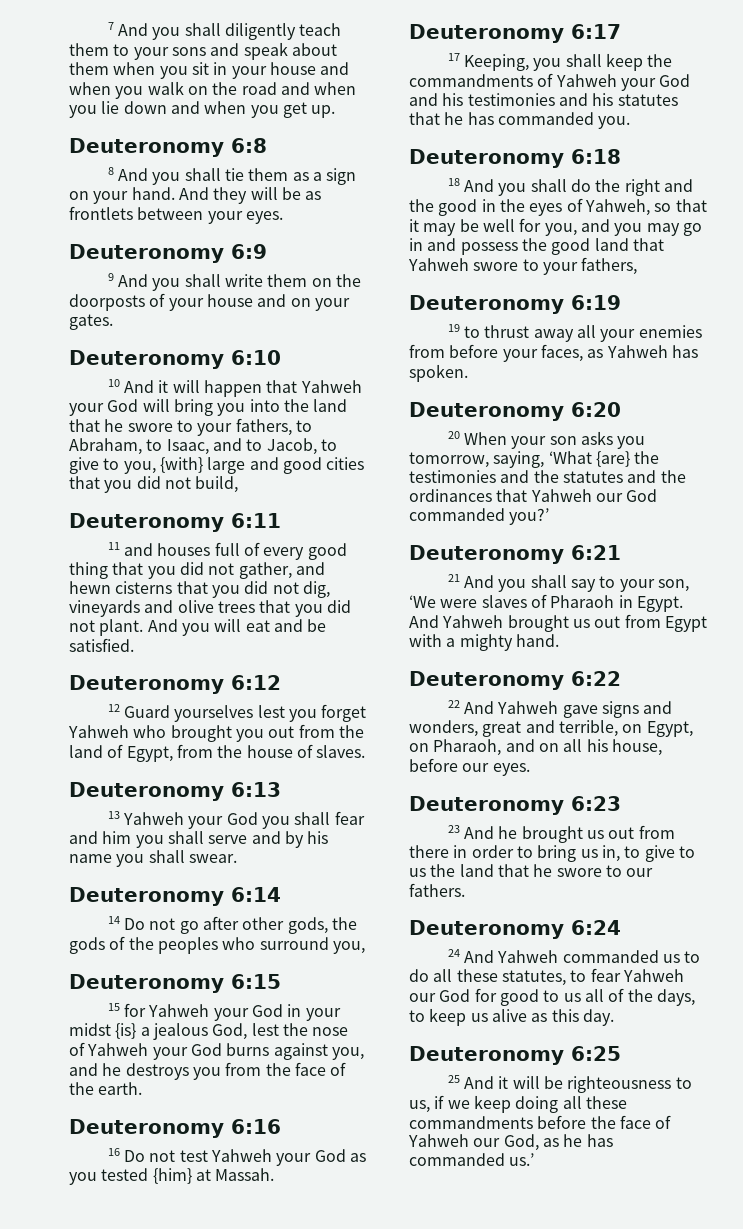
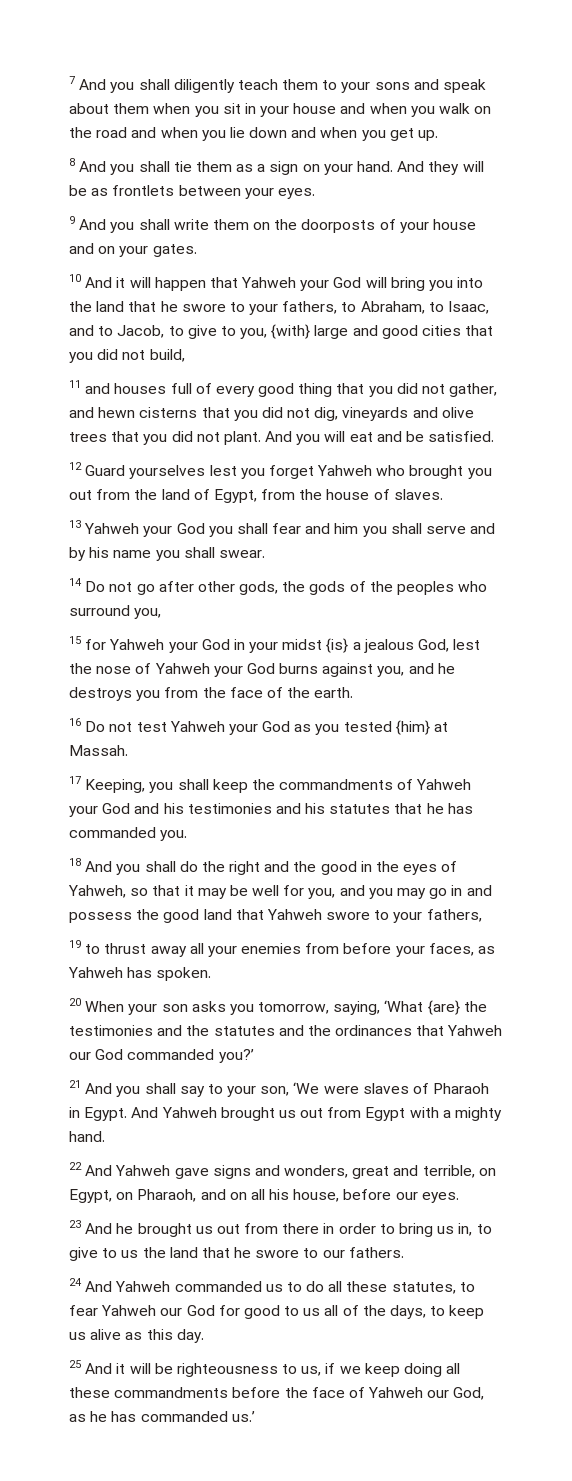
- Deuteronomy 6:8
- Deuteronomy 6:9
- Deuteronomy 6:10
- Deuteronomy 6:11
- Deuteronomy 6:12
- Deuteronomy 6:13
- Deuteronomy 6:14
- Deuteronomy 6:15
- Deuteronomy 6:16
- Deuteronomy 6:17
- Deuteronomy 6:18
- Deuteronomy 6:19
- Deuteronomy 6:20
- Deuteronomy 6:21
- Deuteronomy 6:22
- Deuteronomy 6:23
- Deuteronomy 6:24
- Deuteronomy 6:25

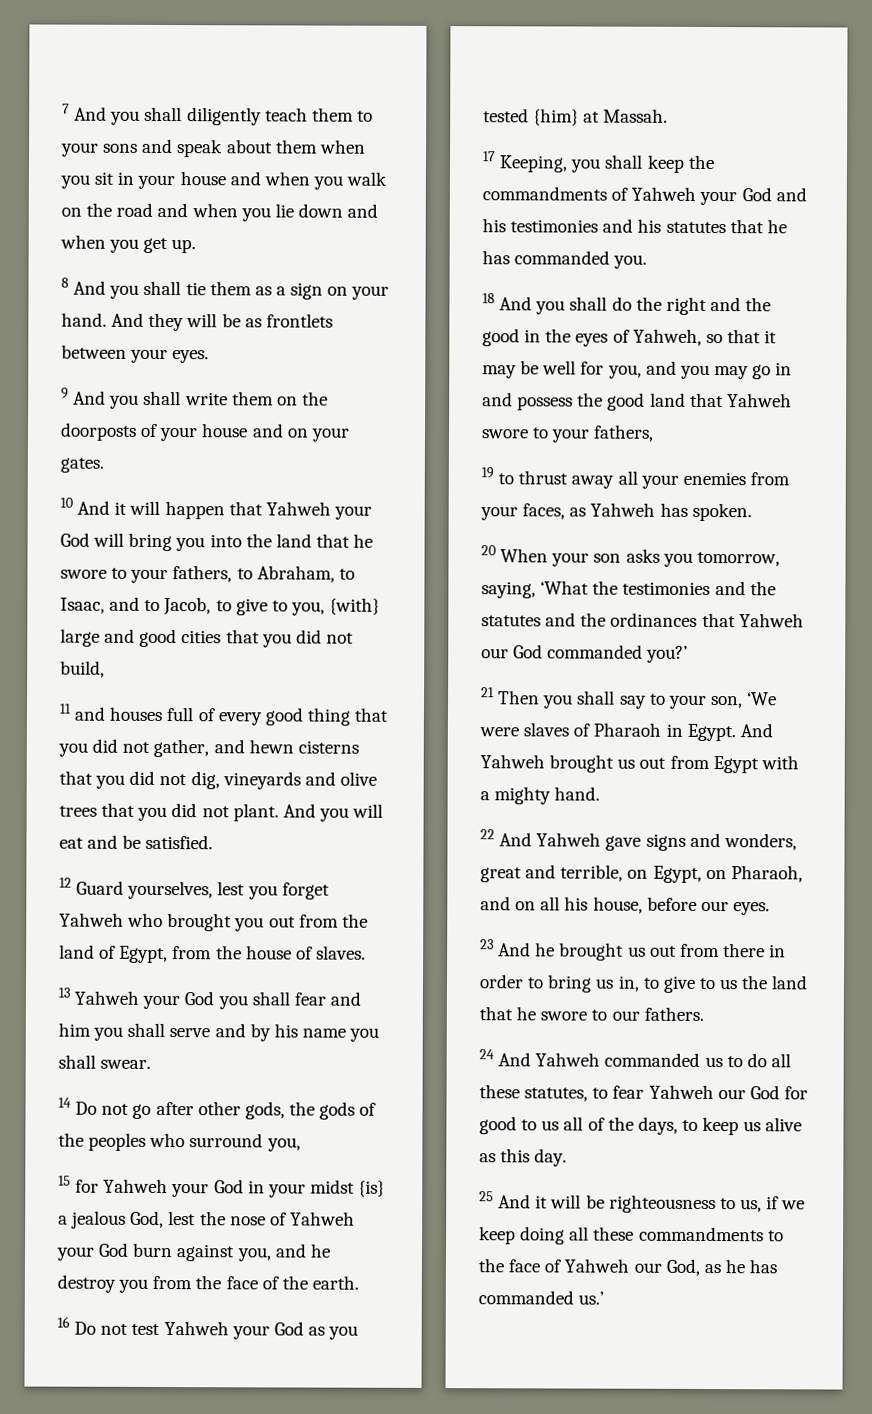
- 12 Guard yourselves lest you forget Yahweh who brought you out from the land of Egypt, from the house of slaves.
+ 12 Guard yourselves, lest you forget Yahweh who brought you out from the land of Egypt, from the house of slaves.
- 15 for Yahweh your God in your midst {is} a jealous God, lest the nose of Yahweh your God burns against you, and he destroys you from the face of the earth.
+ 15 for Yahweh your God in your midst {is} a jealous God, lest the nose of Yahweh your God burn against you, and he destroy you from the face of the earth.
- 19 to thrust away all your enemies from before your faces, as Yahweh has spoken.
+ 19 to thrust away all your enemies from your faces, as Yahweh has spoken.
- 20 When your son asks you tomorrow, saying, ‘What {are} the testimonies and the statutes and the ordinances that Yahweh our God commanded you?’
+ 20 When your son asks you tomorrow, saying, ‘What the testimonies and the statutes and the ordinances that Yahweh our God commanded you?’
- 21 And you shall say to your son, ‘We were slaves of Pharaoh in Egypt.
+ 21 Then you shall say to your son, ‘We were slaves of Pharaoh in Egypt.
- 25 And it will be righteousness to us, if we keep doing all these commandments before the face of Yahweh our God, as he has commanded us.’
+ 25 And it will be righteousness to us, if we keep doing all these commandments to the face of Yahweh our God, as he has commanded us.’

